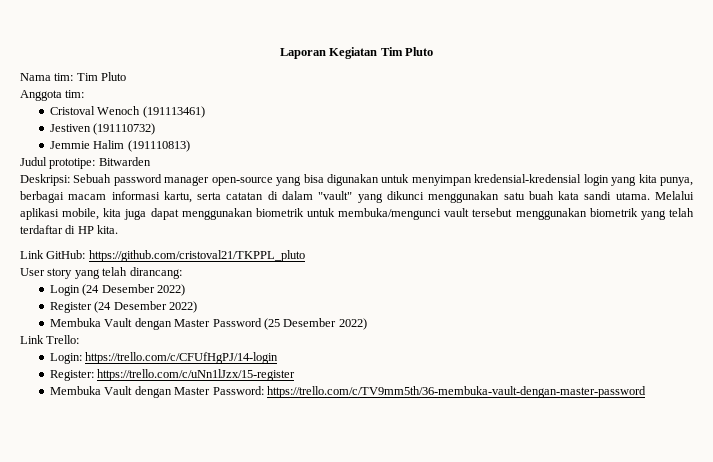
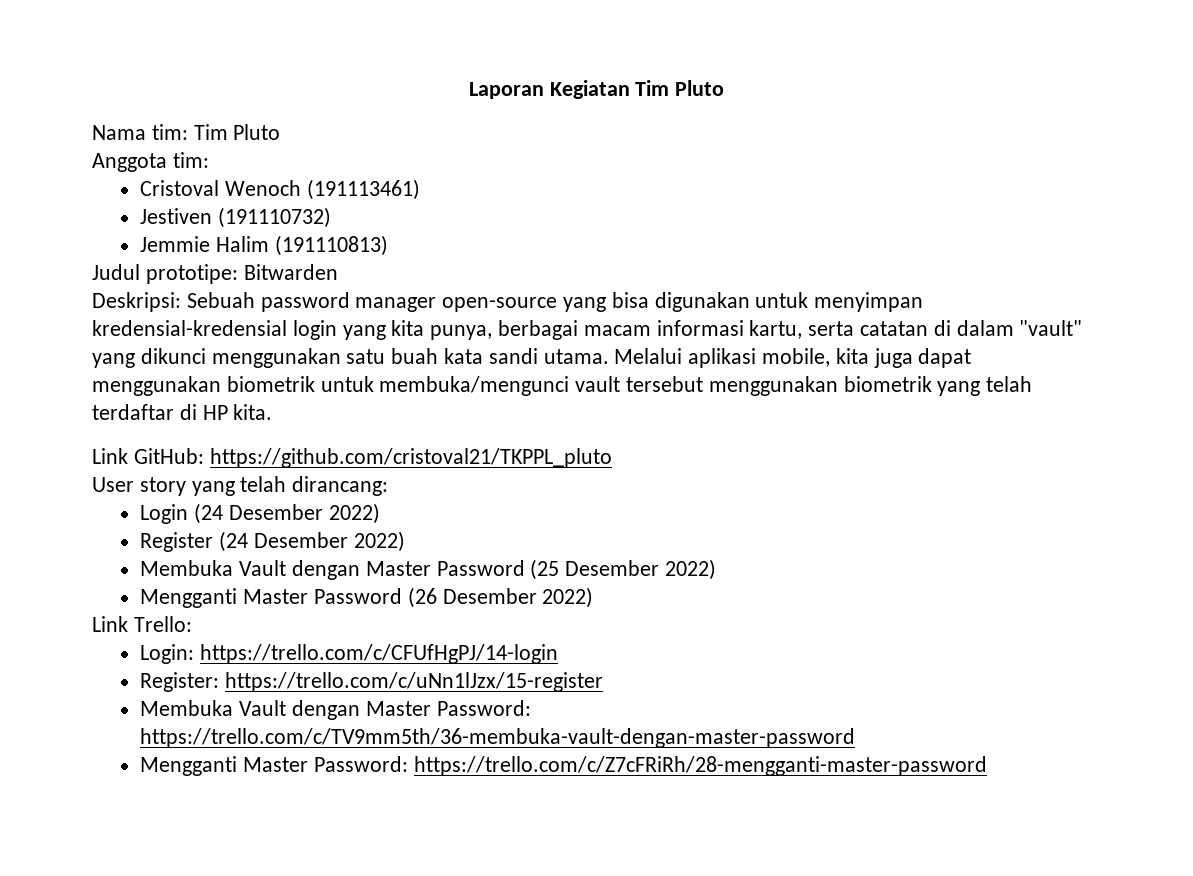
+ Mengganti Master Password (26 Desember 2022)
+ Mengganti Master Password: https://trello.com/c/Z7cFRiRh/28-mengganti-master-password

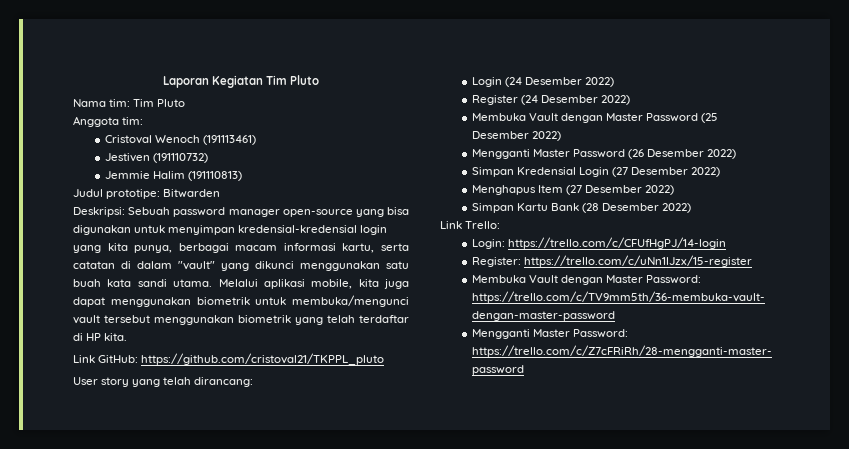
+ Simpan Kredensial Login (27 Desember 2022)
+ Menghapus Item (27 Desember 2022)
+ Simpan Kartu Bank (28 Desember 2022)

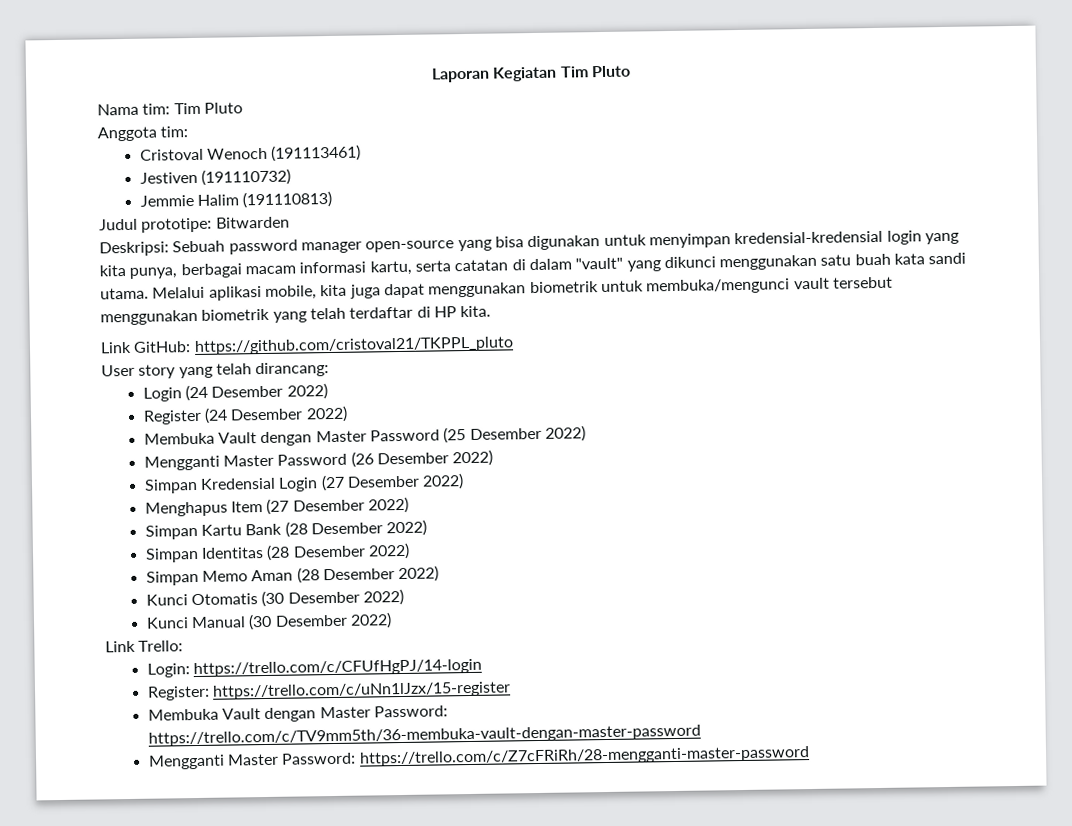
+ Simpan Identitas (28 Desember 2022)
+ Simpan Memo Aman (28 Desember 2022)
+ Kunci Otomatis (30 Desember 2022)
+ Kunci Manual (30 Desember 2022)

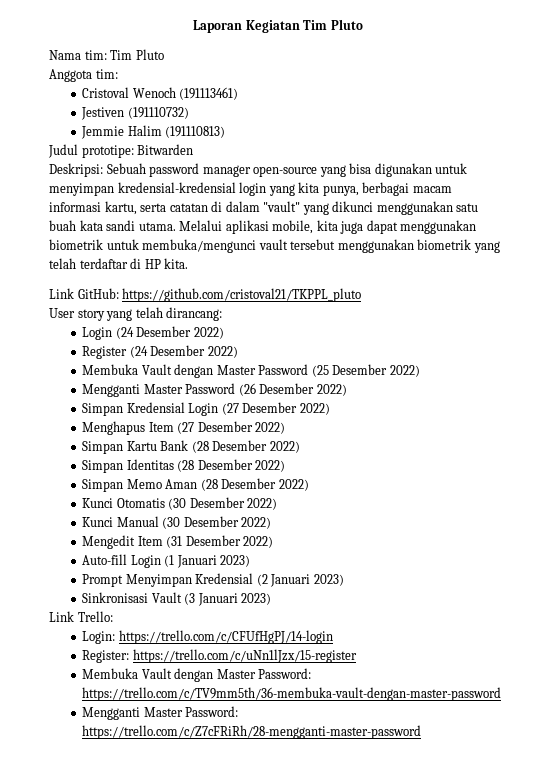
+ Mengedit Item (31 Desember 2022)
+ Auto-fill Login (1 Januari 2023)
+ Prompt Menyimpan Kredensial (2 Januari 2023)
+ Sinkronisasi Vault (3 Januari 2023)

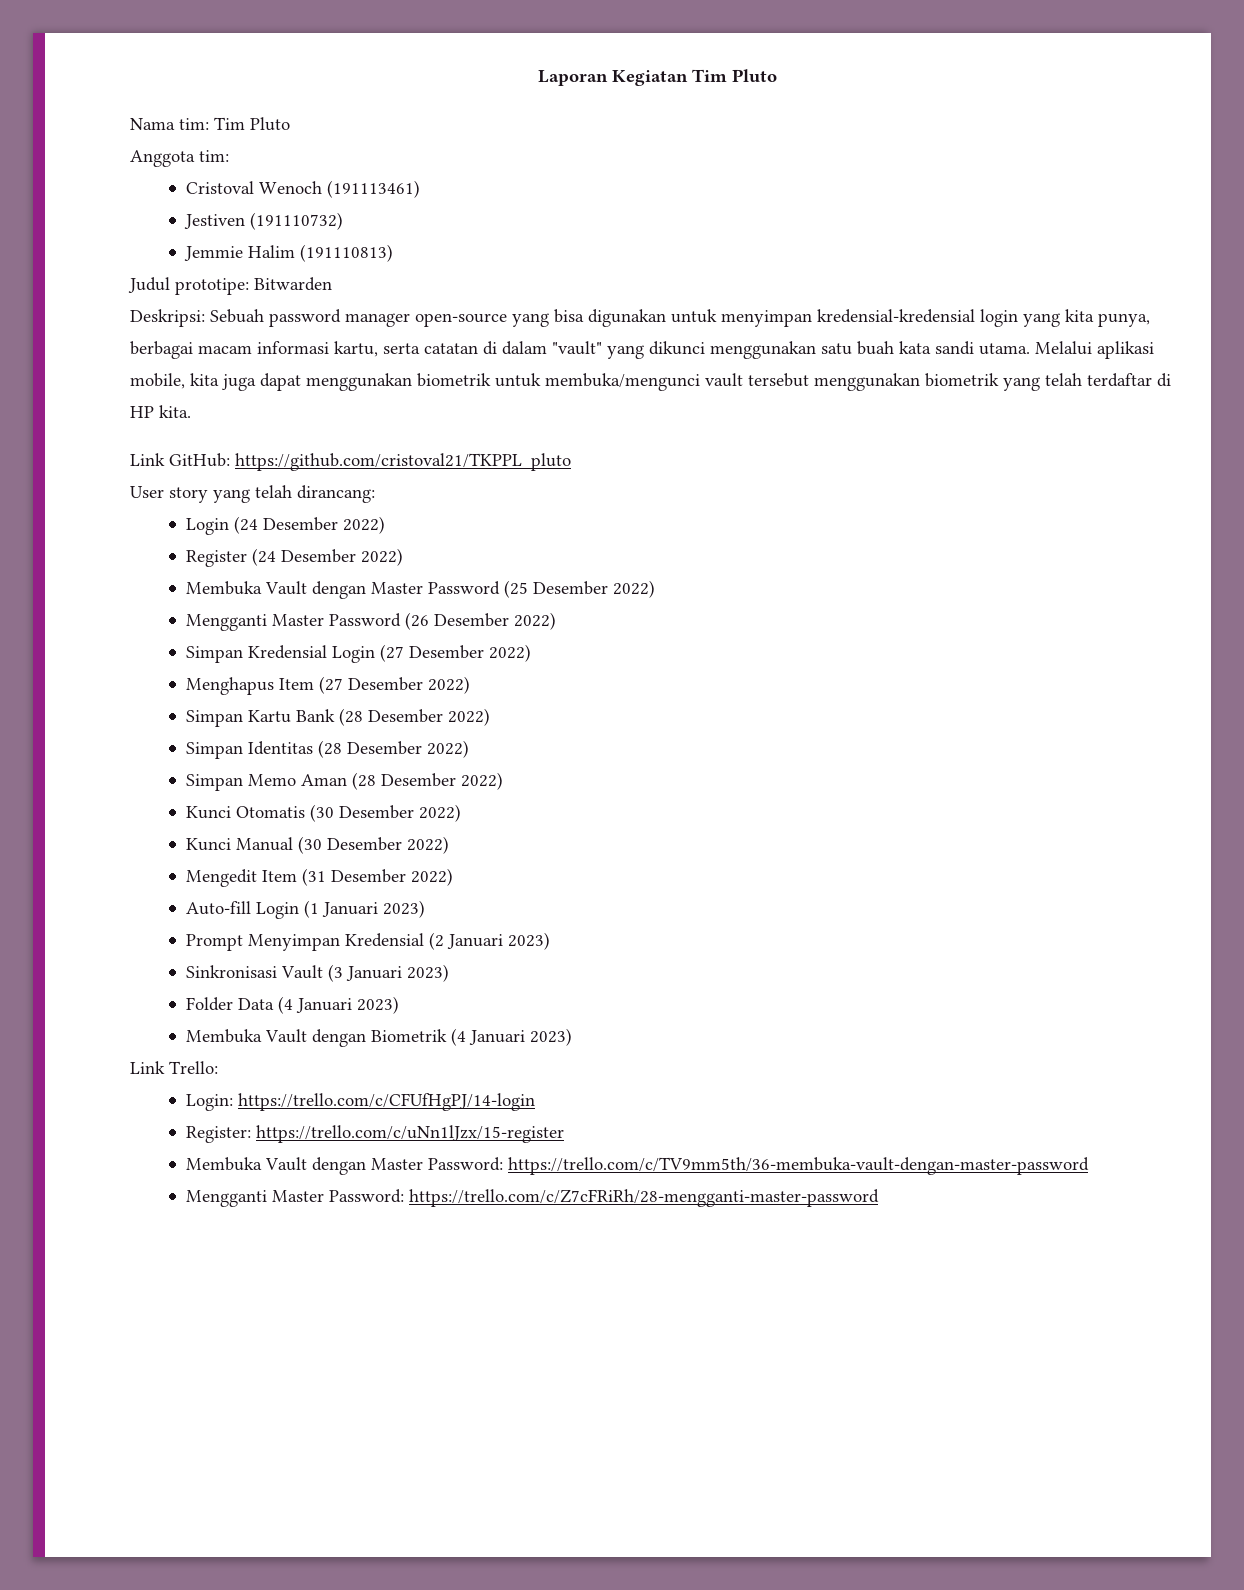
+ Folder Data (4 Januari 2023)
+ Membuka Vault dengan Biometrik (4 Januari 2023)

